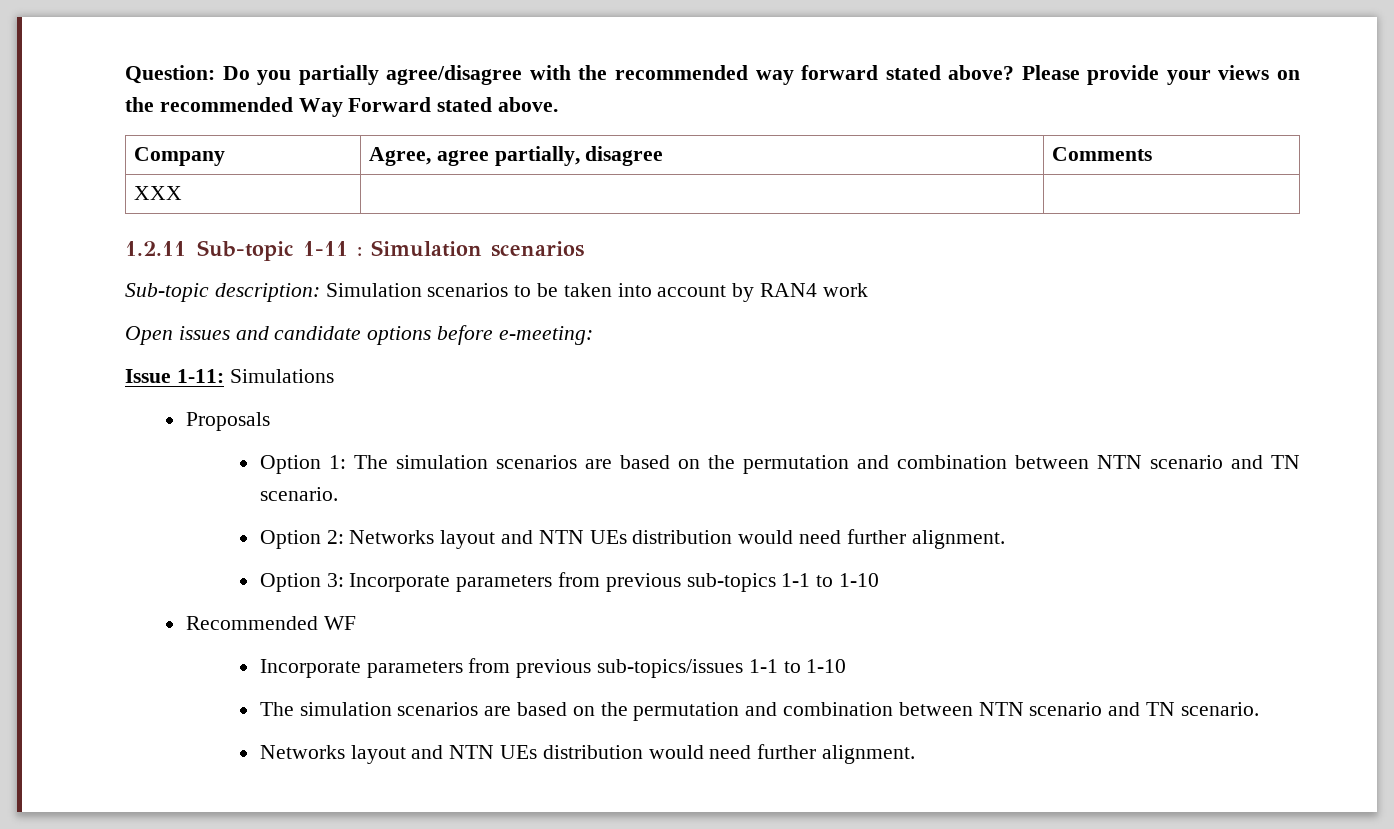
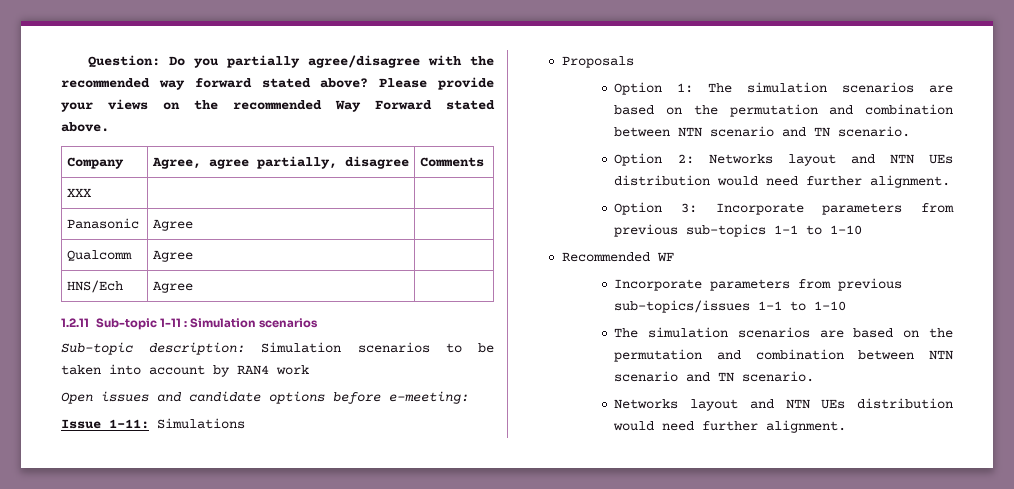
+ Panasonic | Agree |
+ Qualcomm | Agree |
+ HNS/Ech | Agree |

